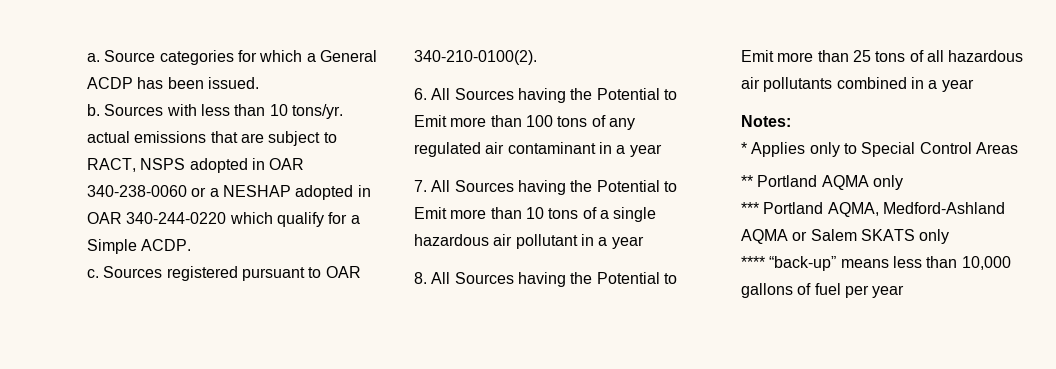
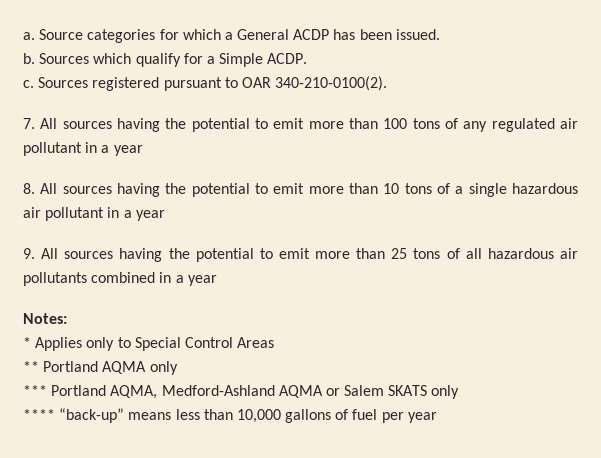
- Sources with less than 10 tons/yr. actual emissions that are subject to RACT, NSPS adopted in OAR 340-238-0060 or a NESHAP adopted in OAR 340-244-0220 which qualify for a Simple ACDP.
+ Sources which qualify for a Simple ACDP.
- 6. All Sources having the Potential to Emit more than 100 tons of any regulated air contaminant in a year
- 7. All Sources having the Potential to Emit more than 10 tons of a single hazardous air pollutant in a year
+ 7. All sources having the potential to emit more than 100 tons of any regulated air pollutant in a year
+ 8. All sources having the potential to emit more than 10 tons of a single hazardous air pollutant in a year
- 8. All Sources having the Potential to Emit more than 25 tons of all hazardous air pollutants combined in a year
+ 9. All sources having the potential to emit more than 25 tons of all hazardous air pollutants combined in a year

